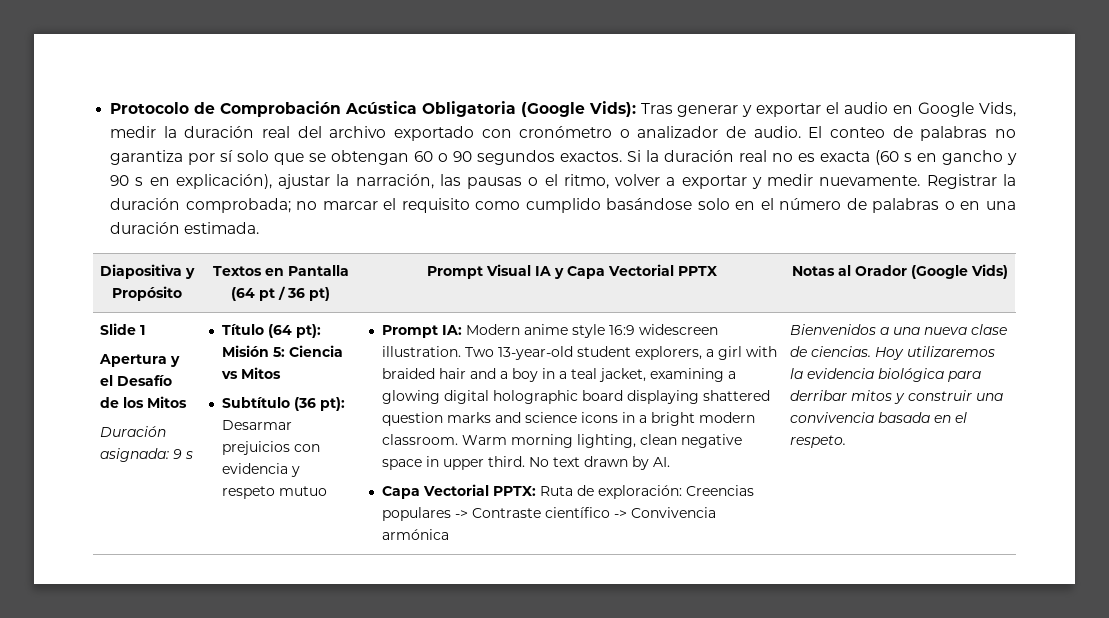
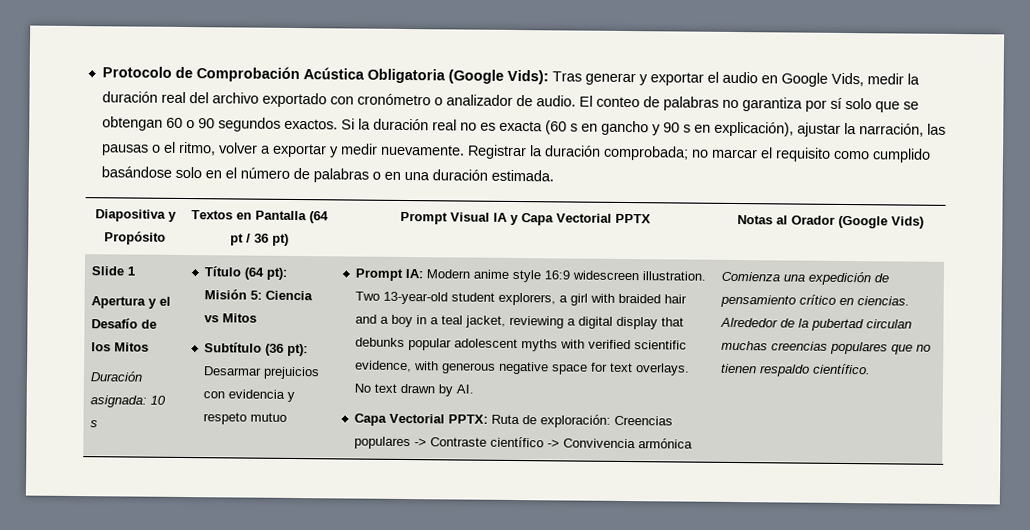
- Duración asignada: 9 s
+ Duración asignada: 10 s
- Two 13-year-old student explorers, a girl with braided hair and a boy in a teal jacket, examining a glowing digital holographic board displaying shattered question marks and science icons in a bright modern classroom. Warm morning lighting, clean negative space in upper third.
+ Two 13-year-old student explorers, a girl with braided hair and a boy in a teal jacket, reviewing a digital display that debunks popular adolescent myths with verified scientific evidence, with generous negative space for text overlays.
- Bienvenidos a una nueva clase de ciencias. Hoy utilizaremos la evidencia biológica para derribar mitos y construir una convivencia basada en el respeto.
+ Comienza una expedición de pensamiento crítico en ciencias. Alrededor de la pubertad circulan muchas creencias populares que no tienen respaldo científico.

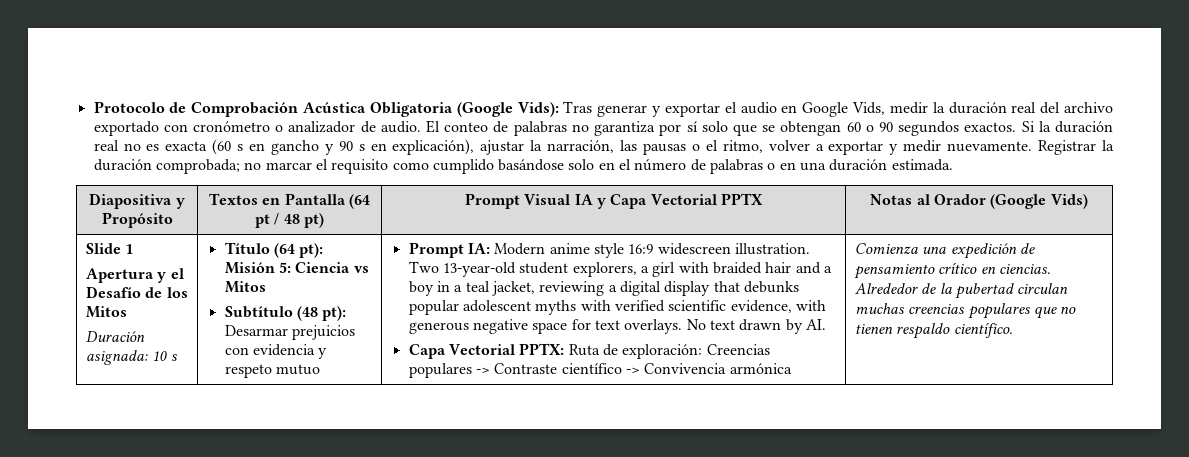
- Diapositiva y Propósito | Textos en Pantalla (64 pt / 36 pt) | Prompt Visual IA y Capa Vectorial PPTX | Notas al Orador (Google Vids)
+ Diapositiva y Propósito | Textos en Pantalla (64 pt / 48 pt) | Prompt Visual IA y Capa Vectorial PPTX | Notas al Orador (Google Vids)
- Subtítulo (36 pt): Desarmar prejuicios con evidencia y respeto mutuo
+ Subtítulo (48 pt): Desarmar prejuicios con evidencia y respeto mutuo

